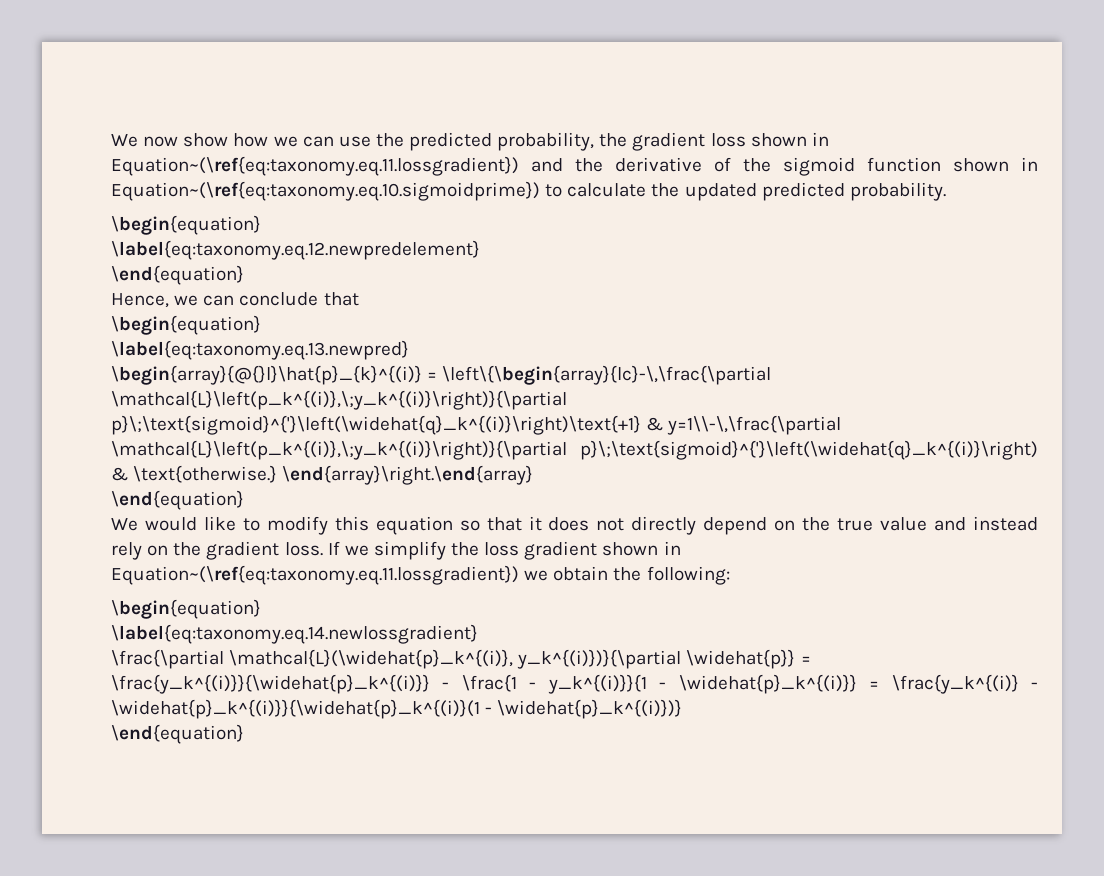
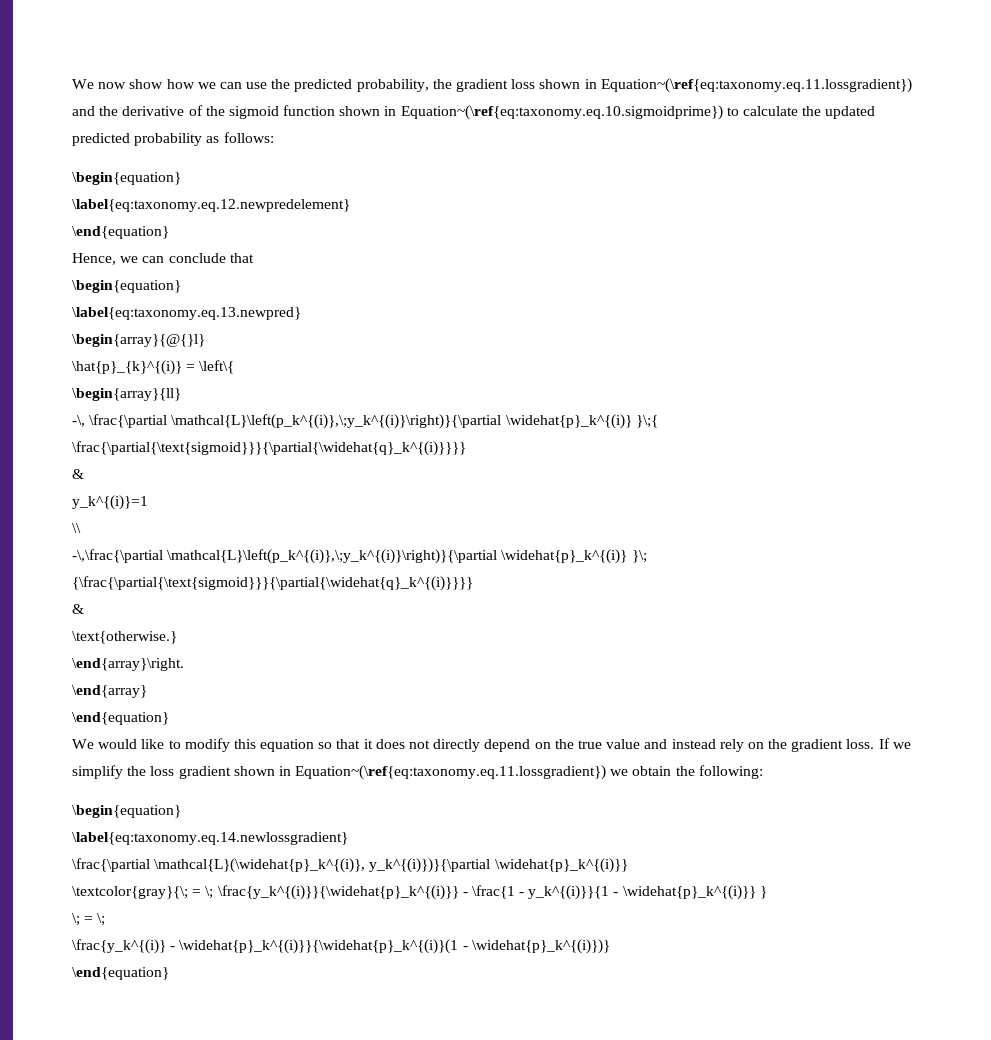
- We now show how we can use the predicted probability, the gradient loss shown in Equation~(\ref{eq:taxonomy.eq.11.lossgradient}) and the derivative of the sigmoid function shown in Equation~(\ref{eq:taxonomy.eq.10.sigmoidprime}) to calculate the updated predicted probability.
+ We now show how we can use the predicted probability, the gradient loss shown in Equation~(\ref{eq:taxonomy.eq.11.lossgradient}) and the derivative of the sigmoid function shown in Equation~(\ref{eq:taxonomy.eq.10.sigmoidprime}) to calculate the updated predicted probability as follows:
- \begin{array}{@{}l}\hat{p}_{k}^{(i)} = \left\{\begin{array}{lc}-\,\frac{\partial \mathcal{L}\left(p_k^{(i)},\;y_k^{(i)}\right)}{\partial p}\;\text{sigmoid}^{'}\left(\widehat{q}_k^{(i)}\right)\text{+1} & y=1\\-\,\frac{\partial \mathcal{L}\left(p_k^{(i)},\;y_k^{(i)}\right)}{\partial p}\;\text{sigmoid}^{'}\left(\widehat{q}_k^{(i)}\right) & \text{otherwise.} \end{array}\right.\end{array}
+ \begin{array}{@{}l}
+ \hat{p}_{k}^{(i)} = \left\{
+ \begin{array}{ll}
+ -\, \frac{\partial \mathcal{L}\left(p_k^{(i)},\;y_k^{(i)}\right)}{\partial \widehat{p}_k^{(i)} }\;{ \frac{\partial{\text{sigmoid}}}{\partial{\widehat{q}_k^{(i)}}}}
+ &
+ y_k^{(i)}=1
+ \\
+ -\,\frac{\partial \mathcal{L}\left(p_k^{(i)},\;y_k^{(i)}\right)}{\partial \widehat{p}_k^{(i)} }\; {\frac{\partial{\text{sigmoid}}}{\partial{\widehat{q}_k^{(i)}}}}
+ &
+ \text{otherwise.}
+ \end{array}\right.
+ \end{array}
- \frac{\partial \mathcal{L}(\widehat{p}_k^{(i)}, y_k^{(i)})}{\partial \widehat{p}} = \frac{y_k^{(i)}}{\widehat{p}_k^{(i)}} - \frac{1 - y_k^{(i)}}{1 - \widehat{p}_k^{(i)}} = \frac{y_k^{(i)} - \widehat{p}_k^{(i)}}{\widehat{p}_k^{(i)}(1 - \widehat{p}_k^{(i)})}
+ \frac{\partial \mathcal{L}(\widehat{p}_k^{(i)}, y_k^{(i)})}{\partial \widehat{p}_k^{(i)}}
+ \textcolor{gray}{\; = \; \frac{y_k^{(i)}}{\widehat{p}_k^{(i)}} - \frac{1 - y_k^{(i)}}{1 - \widehat{p}_k^{(i)}} }
+ \; = \;
+ \frac{y_k^{(i)} - \widehat{p}_k^{(i)}}{\widehat{p}_k^{(i)}(1 - \widehat{p}_k^{(i)})}

